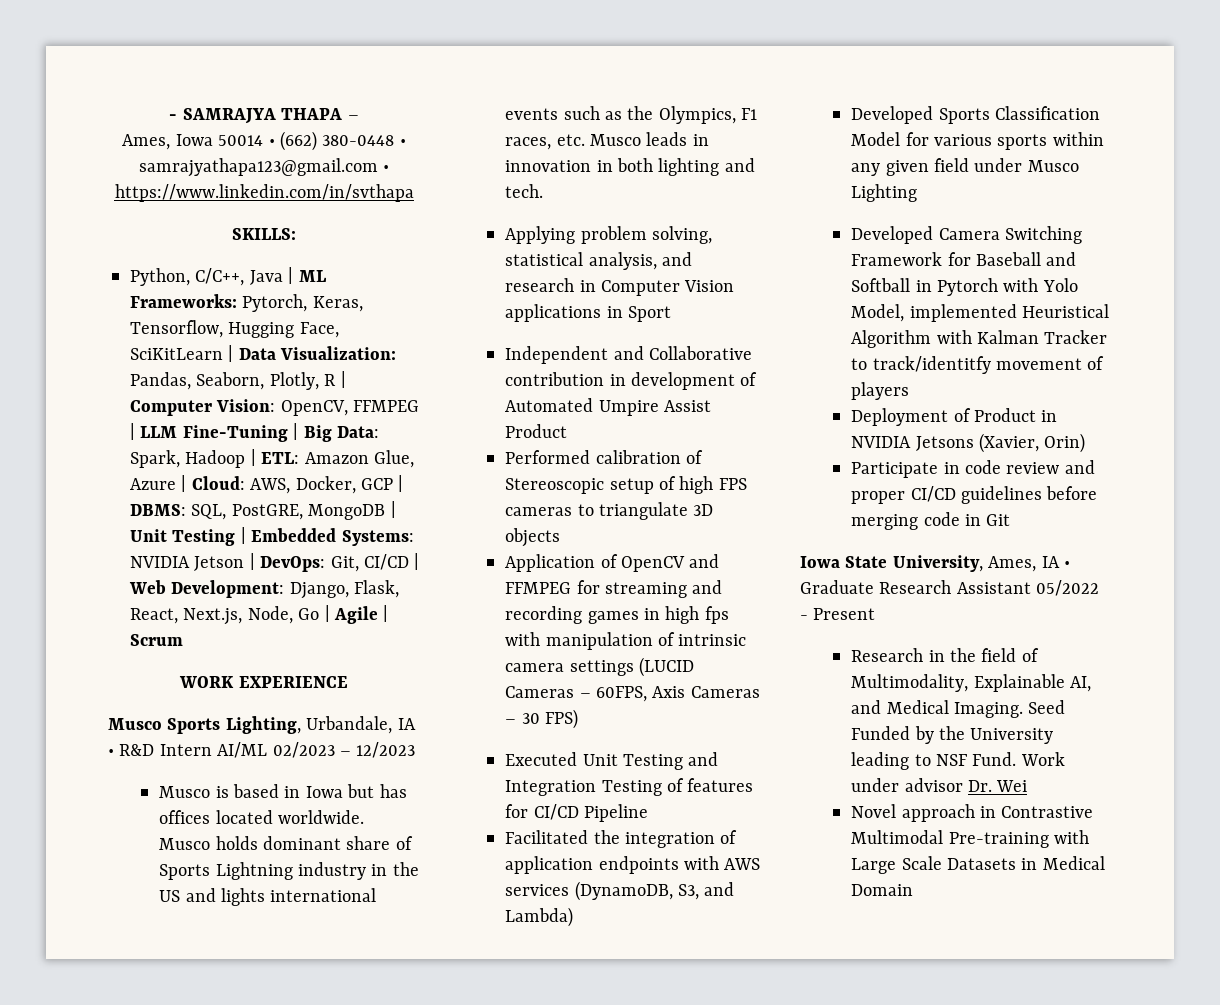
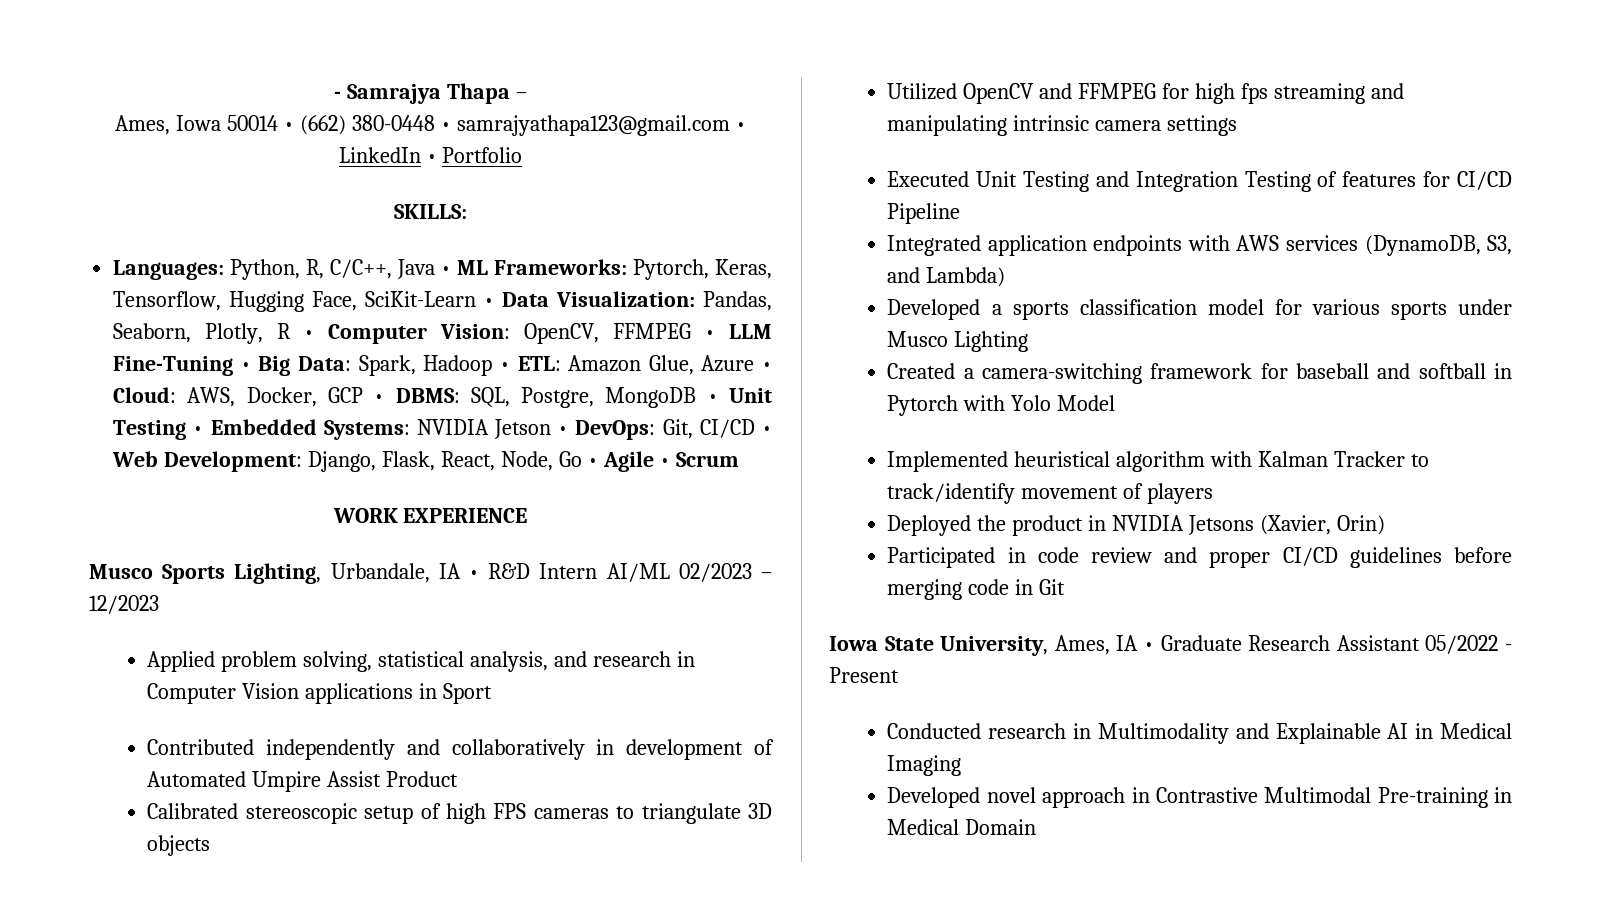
- - SAMRAJYA THAPA –
+ - Samrajya Thapa –
- Ames, Iowa 50014 • (662) 380-0448 • samrajyathapa123@gmail.com • https://www.linkedin.com/in/svthapa
+ Ames, Iowa 50014 • (662) 380-0448 • samrajyathapa123@gmail.com • LinkedIn • Portfolio
  SKILLS:
- Python, C/C++, Java | ML Frameworks: Pytorch, Keras, Tensorflow, Hugging Face, SciKitLearn | Data Visualization: Pandas, Seaborn, Plotly, R | Computer Vision: OpenCV, FFMPEG | LLM Fine-Tuning | Big Data: Spark, Hadoop | ETL: Amazon Glue, Azure | Cloud: AWS, Docker, GCP | DBMS: SQL, PostGRE, MongoDB | Unit Testing | Embedded Systems: NVIDIA Jetson | DevOps: Git, CI/CD | Web Development: Django, Flask, React, Next.js, Node, Go | Agile | Scrum
+ Languages: Python, R, C/C++, Java • ML Frameworks: Pytorch, Keras, Tensorflow, Hugging Face, SciKit-Learn • Data Visualization: Pandas, Seaborn, Plotly, R • Computer Vision: OpenCV, FFMPEG • LLM Fine-Tuning • Big Data: Spark, Hadoop • ETL: Amazon Glue, Azure • Cloud: AWS, Docker, GCP • DBMS: SQL, Postgre, MongoDB • Unit Testing • Embedded Systems: NVIDIA Jetson • DevOps: Git, CI/CD • Web Development: Django, Flask, React, Node, Go • Agile • Scrum
- Musco is based in Iowa but has offices located worldwide. Musco holds dominant share of Sports Lightning industry in the US and lights international events such as the Olympics, F1 races, etc. Musco leads in innovation in both lighting and tech.
- Applying problem solving, statistical analysis, and research in Computer Vision applications in Sport
+ Applied problem solving, statistical analysis, and research in Computer Vision applications in Sport
- Independent and Collaborative contribution in development of Automated Umpire Assist Product
+ Contributed independently and collaboratively in development of Automated Umpire Assist Product
- Performed calibration of Stereoscopic setup of high FPS cameras to triangulate 3D objects
+ Calibrated stereoscopic setup of high FPS cameras to triangulate 3D objects
- Application of OpenCV and FFMPEG for streaming and recording games in high fps with manipulation of intrinsic camera settings (LUCID Cameras – 60FPS, Axis Cameras – 30 FPS)
+ Utilized OpenCV and FFMPEG for high fps streaming and manipulating intrinsic camera settings
- Facilitated the integration of application endpoints with AWS services (DynamoDB, S3, and Lambda)
+ Integrated application endpoints with AWS services (DynamoDB, S3, and Lambda)
- Developed Sports Classification Model for various sports within any given field under Musco Lighting
- Developed Camera Switching Framework for Baseball and Softball in Pytorch with Yolo Model, implemented Heuristical Algorithm with Kalman Tracker to track/identitfy movement of players
+ Developed a sports classification model for various sports under Musco Lighting
+ Created a camera-switching framework for baseball and softball in Pytorch with Yolo Model
+ Implemented heuristical algorithm with Kalman Tracker to track/identify movement of players
- Deployment of Product in NVIDIA Jetsons (Xavier, Orin)
+ Deployed the product in NVIDIA Jetsons (Xavier, Orin)
- Participate in code review and proper CI/CD guidelines before merging code in Git
+ Participated in code review and proper CI/CD guidelines before merging code in Git
- Research in the field of Multimodality, Explainable AI, and Medical Imaging. Seed Funded by the University leading to NSF Fund. Work under advisor Dr. Wei
- Novel approach in Contrastive Multimodal Pre-training with Large Scale Datasets in Medical Domain
+ Conducted research in Multimodality and Explainable AI in Medical Imaging
+ Developed novel approach in Contrastive Multimodal Pre-training in Medical Domain

